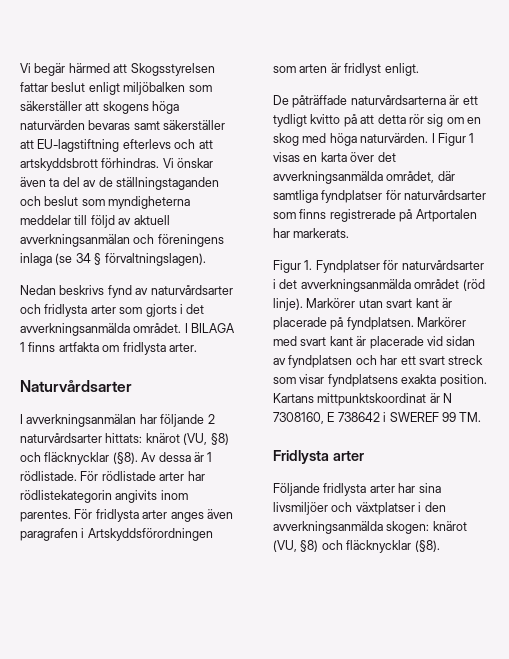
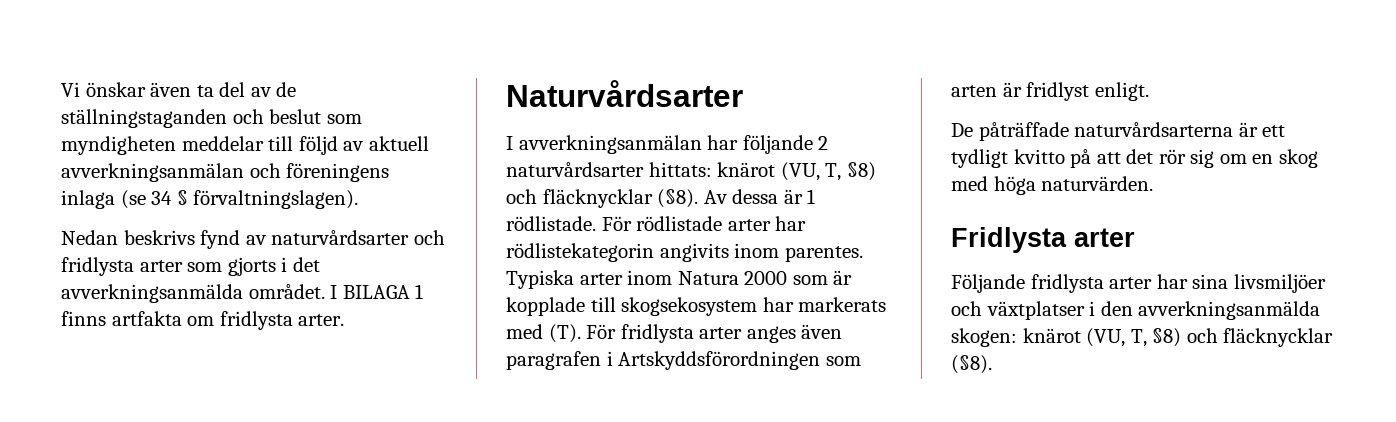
- Vi begär härmed att Skogsstyrelsen fattar beslut enligt miljöbalken som säkerställer att skogens höga naturvärden bevaras samt säkerställer att EU-lagstiftning efterlevs och att artskyddsbrott förhindras. Vi önskar även ta del av de ställningstaganden och beslut som myndigheterna meddelar till följd av aktuell avverkningsanmälan och föreningens inlaga (se 34 § förvaltningslagen).
+ Vi önskar även ta del av de ställningstaganden och beslut som myndigheten meddelar till följd av aktuell avverkningsanmälan och föreningens inlaga (se 34 § förvaltningslagen).
- I avverkningsanmälan har följande 2 naturvårdsarter hittats: knärot (VU, §8) och fläcknycklar (§8).
+ I avverkningsanmälan har följande 2 naturvårdsarter hittats: knärot (VU, T, §8) och fläcknycklar (§8).
- För fridlysta arter anges även paragrafen i Artskyddsförordningen som arten är fridlyst enligt.
+ Typiska arter inom Natura 2000 som är kopplade till skogsekosystem har markerats med (T). För fridlysta arter anges även paragrafen i Artskyddsförordningen som arten är fridlyst enligt.
- De påträffade naturvårdsarterna är ett tydligt kvitto på att detta rör sig om en skog med höga naturvärden. I Figur 1 visas en karta över det avverkningsanmälda området, där samtliga fyndplatser för naturvårdsarter som finns registrerade på Artportalen har markerats.
- Figur 1. Fyndplatser för naturvårdsarter i det avverkningsanmälda området (röd linje). Markörer utan svart kant är placerade på fyndplatsen. Markörer med svart kant är placerade vid sidan av fyndplatsen och har ett svart streck som visar fyndplatsens exakta position. Kartans mittpunktskoordinat är N 7308160, E 738642 i SWEREF 99 TM.
+ De påträffade naturvårdsarterna är ett tydligt kvitto på att det rör sig om en skog med höga naturvärden.
- Följande fridlysta arter har sina livsmiljöer och växtplatser i den avverkningsanmälda skogen: knärot (VU, §8) och fläcknycklar (§8).
+ Följande fridlysta arter har sina livsmiljöer och växtplatser i den avverkningsanmälda skogen: knärot (VU, T, §8) och fläcknycklar (§8).

